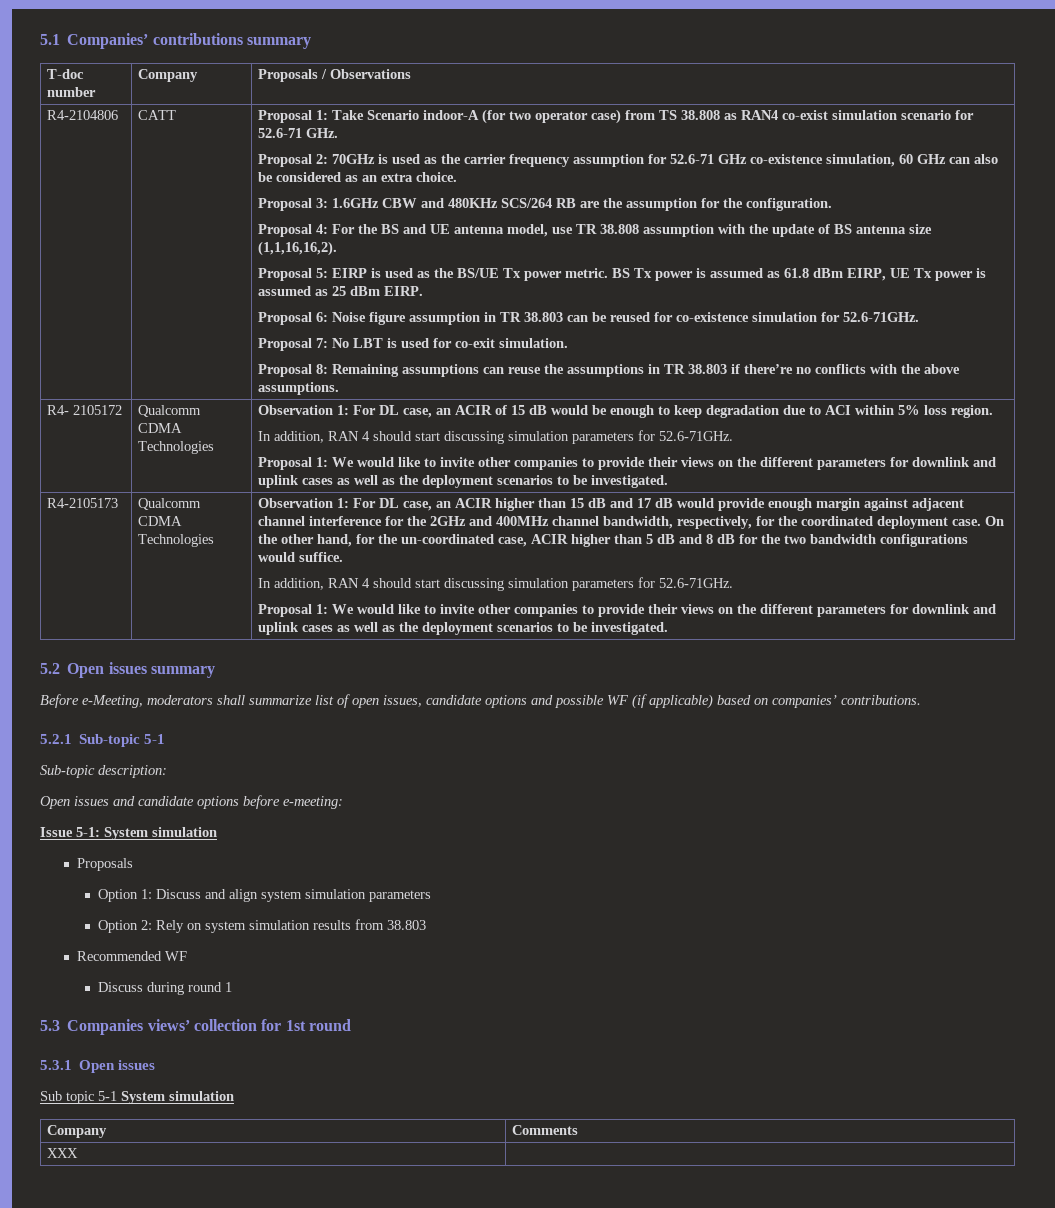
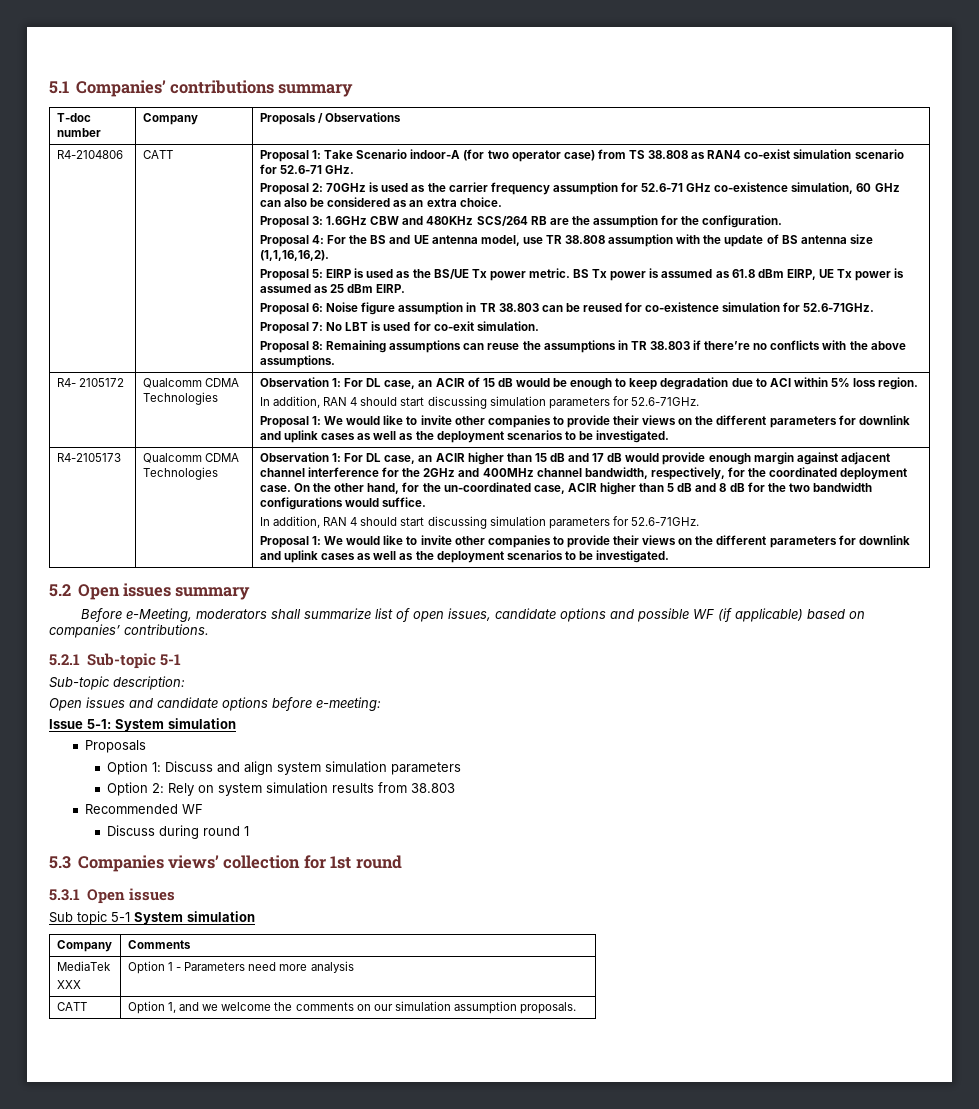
- XXX |
+ MediaTek
+ XXX | Option 1 - Parameters need more analysis
+ CATT | Option 1, and we welcome the comments on our simulation assumption proposals.

